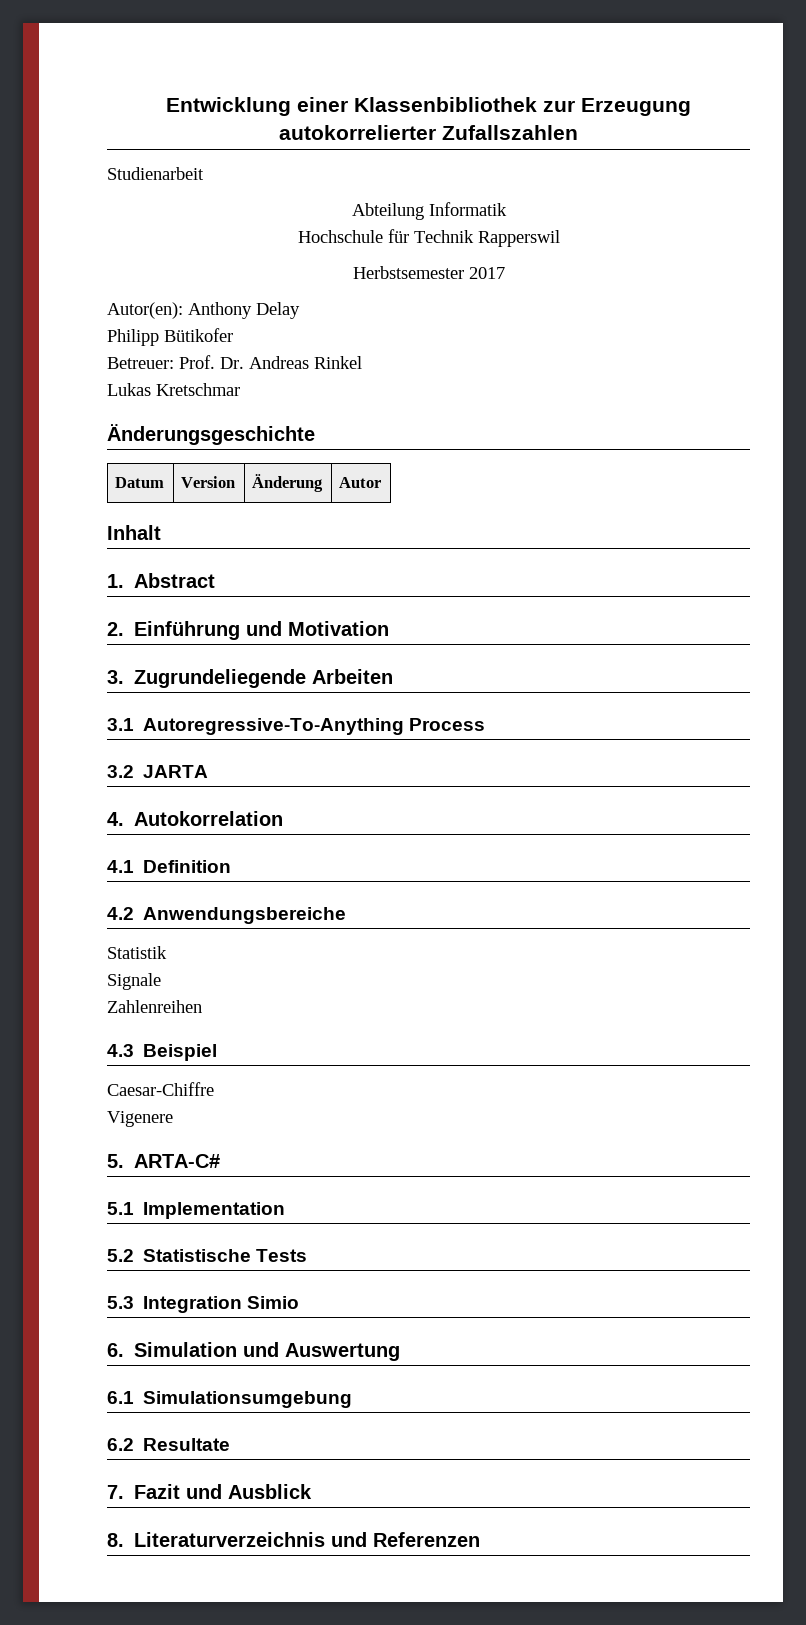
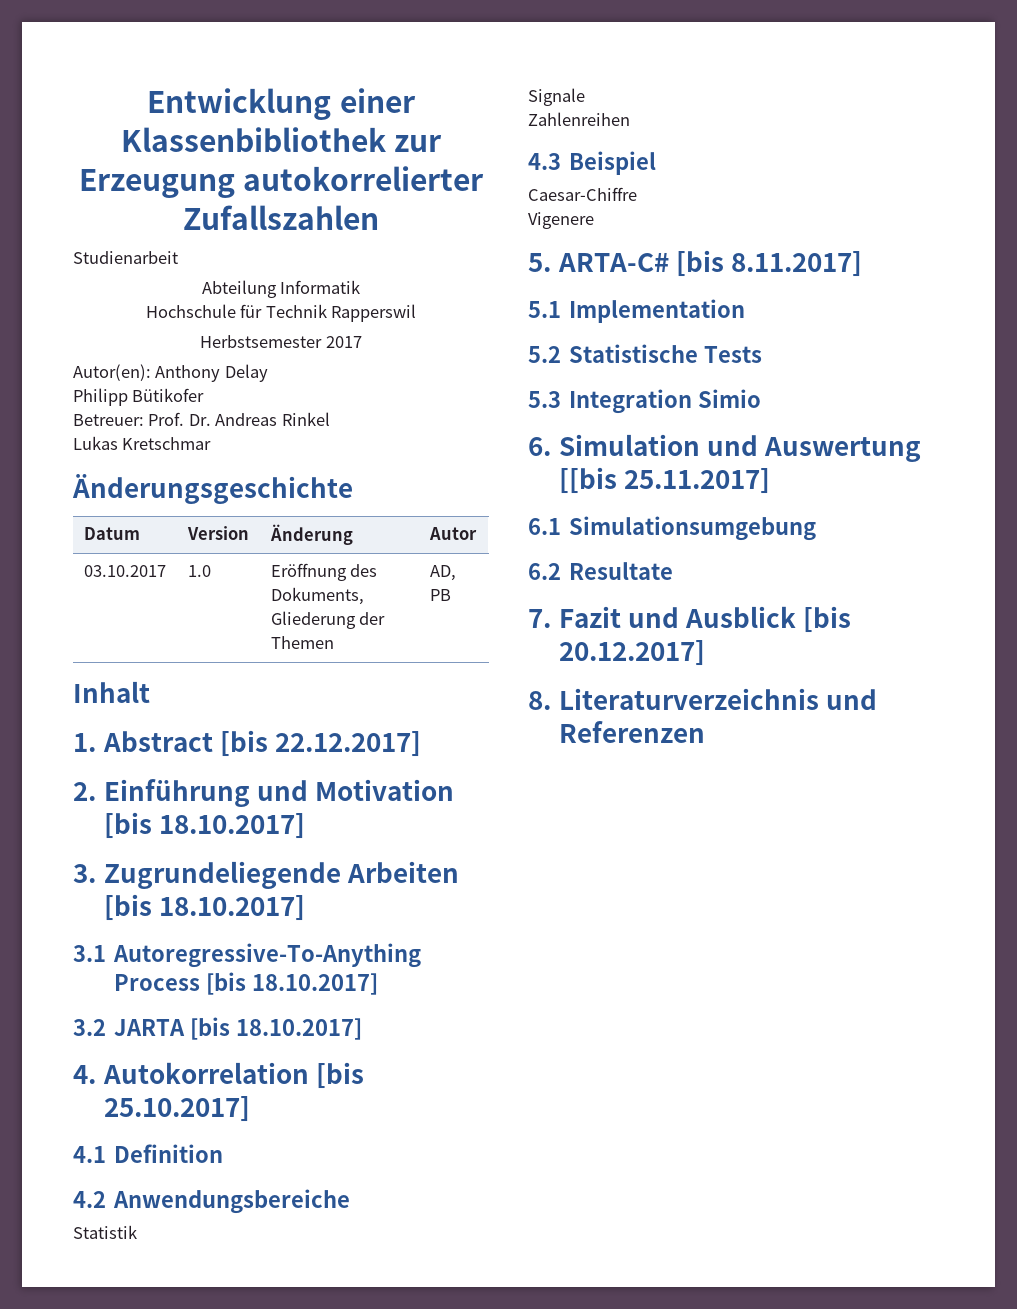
+ 03.10.2017 | 1.0 | Eröffnung des Dokuments, Gliederung der Themen | AD, PB
- 1. Abstract
+ 1. Abstract [bis 22.12.2017]
- 2. Einführung und Motivation
+ 2. Einführung und Motivation [bis 18.10.2017]
- 3. Zugrundeliegende Arbeiten
+ 3. Zugrundeliegende Arbeiten [bis 18.10.2017]
- 3.1 Autoregressive-To-Anything Process
+ 3.1 Autoregressive-To-Anything Process [bis 18.10.2017]
- 3.2 JARTA
+ 3.2 JARTA [bis 18.10.2017]
- 4. Autokorrelation
+ 4. Autokorrelation [bis 25.10.2017]
- 5. ARTA-C#
+ 5. ARTA-C# [bis 8.11.2017]
- 6. Simulation und Auswertung
+ 6. Simulation und Auswertung [[bis 25.11.2017]
- 7. Fazit und Ausblick
+ 7. Fazit und Ausblick [bis 20.12.2017]

